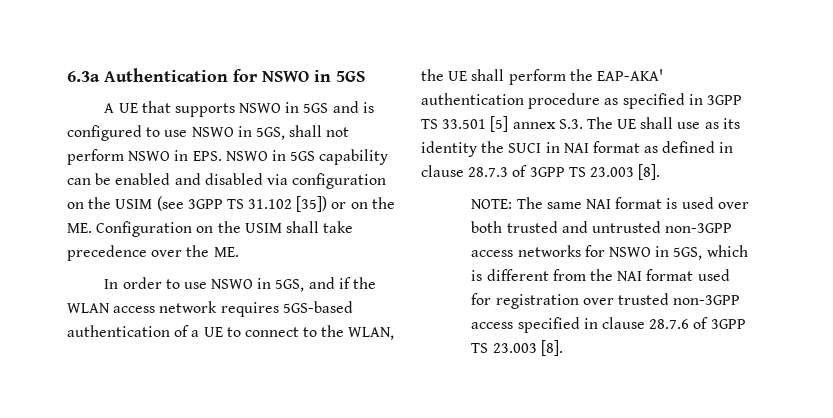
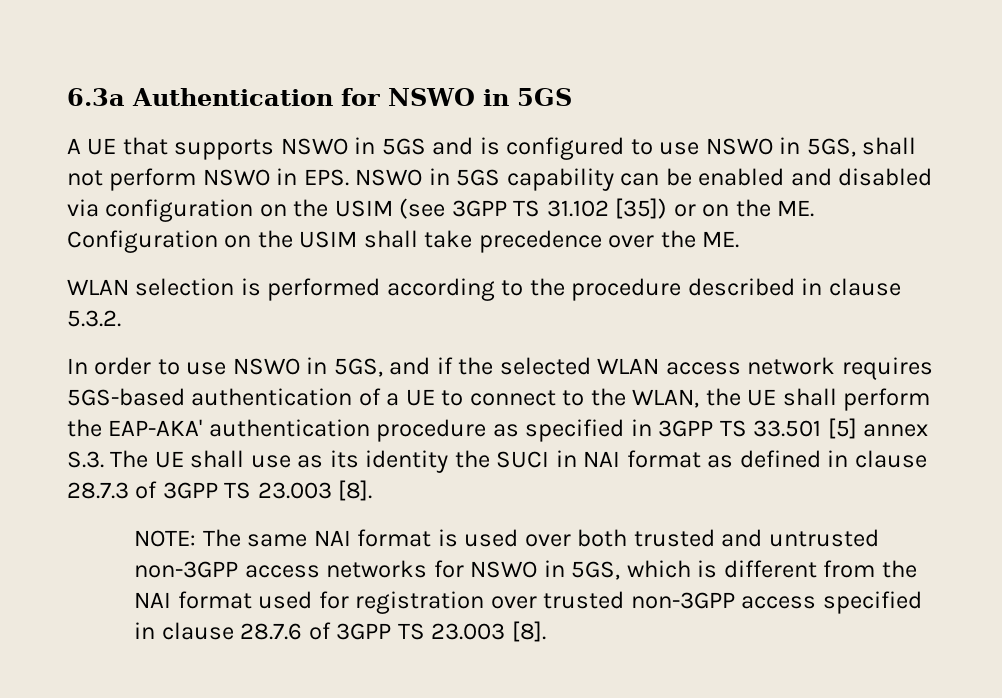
+ WLAN selection is performed according to the procedure described in clause 5.3.2.
- In order to use NSWO in 5GS, and if the WLAN access network requires 5GS-based authentication of a UE to connect to the WLAN, the UE shall perform the EAP-AKA' authentication procedure as specified in 3GPP TS 33.501 [5] annex S.3. The UE shall use as its identity the SUCI in NAI format as defined in clause 28.7.3 of 3GPP TS 23.003 [8].
+ In order to use NSWO in 5GS, and if the selected WLAN access network requires 5GS-based authentication of a UE to connect to the WLAN, the UE shall perform the EAP-AKA' authentication procedure as specified in 3GPP TS 33.501 [5] annex S.3. The UE shall use as its identity the SUCI in NAI format as defined in clause 28.7.3 of 3GPP TS 23.003 [8].

